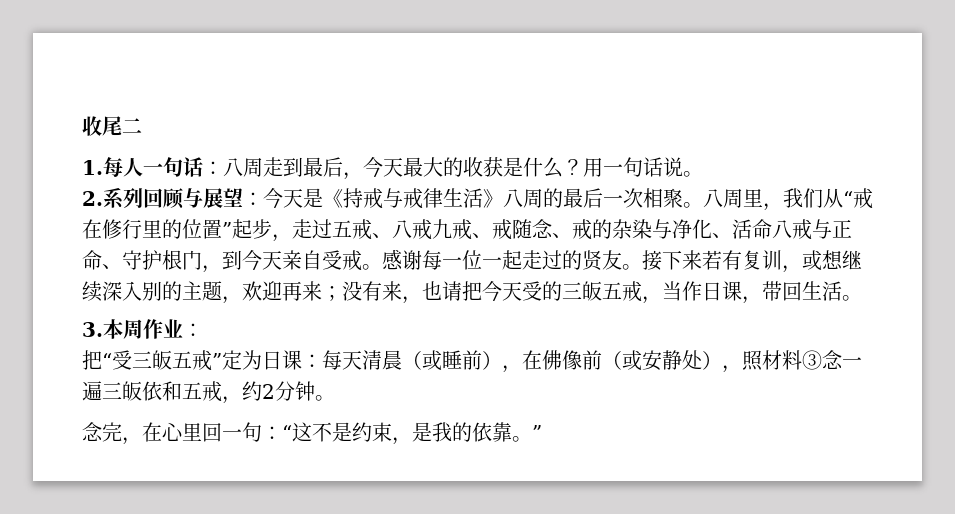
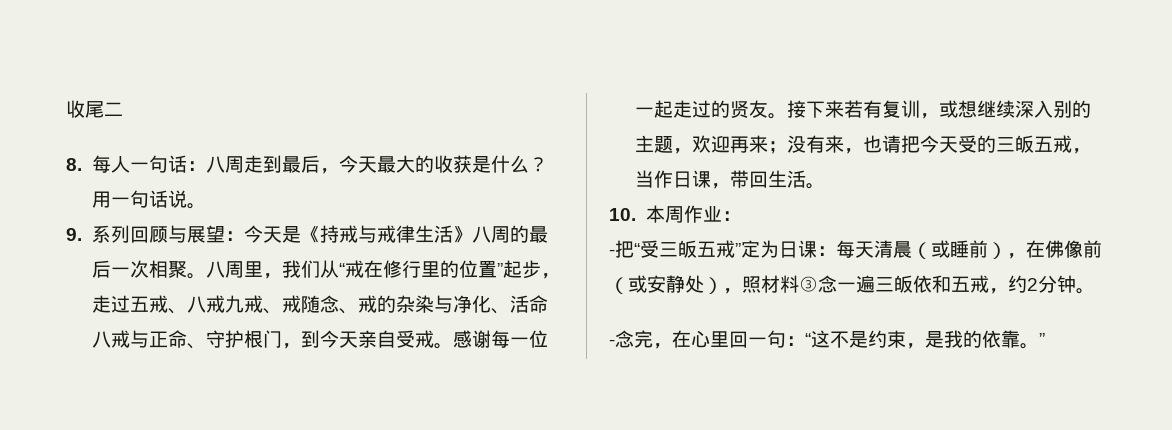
- 1.每人一句话：八周走到最后，今天最大的收获是什么？
+ 8.每人一句话：八周走到最后，今天最大的收获是什么？
- 2.系列回顾与展望：今天是《持戒与戒律生活》八周的最后一次相聚。
+ 9.系列回顾与展望：今天是《持戒与戒律生活》八周的最后一次相聚。
- 3.本周作业：
+ 10.本周作业：
- 把“受三皈五戒”定为日课：每天清晨（或睡前），在佛像前（或安静处），照材料③念一遍三皈依和五戒，约2分钟。
+ -把“受三皈五戒”定为日课：每天清晨（或睡前），在佛像前（或安静处），照材料③念一遍三皈依和五戒，约2分钟。
- 念完，在心里回一句：“这不是约束，是我的依靠。”
+ -念完，在心里回一句：“这不是约束，是我的依靠。”

